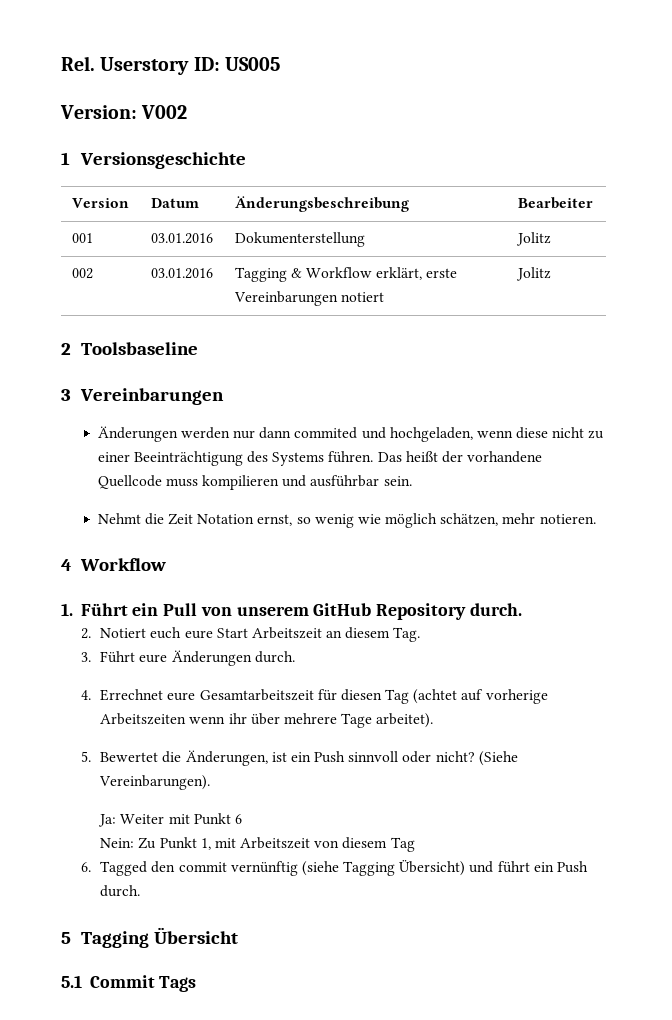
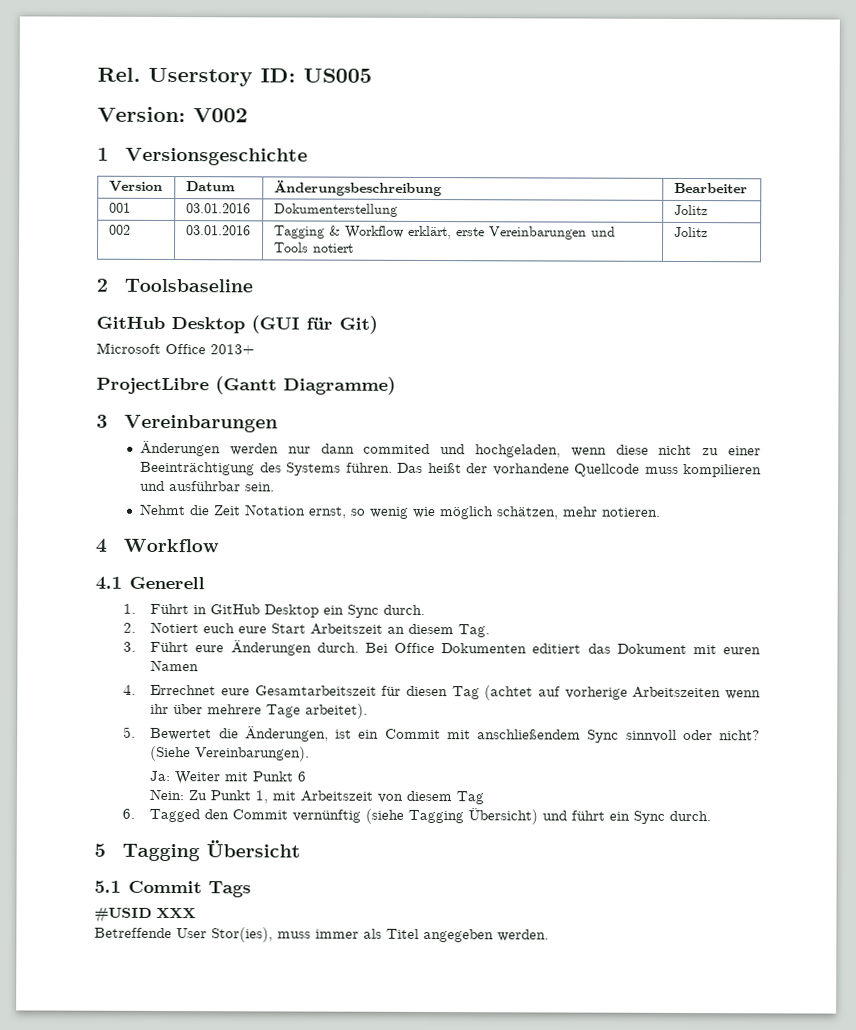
- 002 | 03.01.2016 | Tagging & Workflow erklärt, erste Vereinbarungen notiert | Jolitz
+ 002 | 03.01.2016 | Tagging & Workflow erklärt, erste Vereinbarungen und Tools notiert | Jolitz
+ GitHub Desktop (GUI für Git)
+ Microsoft Office 2013+
+ ProjectLibre (Gantt Diagramme)
- 1. Führt ein Pull von unserem GitHub Repository durch.
+ 4.1 Generell
+ 1. Führt in GitHub Desktop ein Sync durch.
+ Bei Office Dokumenten editiert das Dokument mit euren Namen
- 5. Bewertet die Änderungen, ist ein Push sinnvoll oder nicht?
+ 5. Bewertet die Änderungen, ist ein Commit mit anschließendem Sync sinnvoll oder nicht?
- 6. Tagged den commit vernünftig (siehe Tagging Übersicht) und führt ein Push durch.
+ 6. Tagged den Commit vernünftig (siehe Tagging Übersicht) und führt ein Sync durch.
+ #USID XXX
+ Betreffende User Stor(ies), muss immer als Titel angegeben werden.

